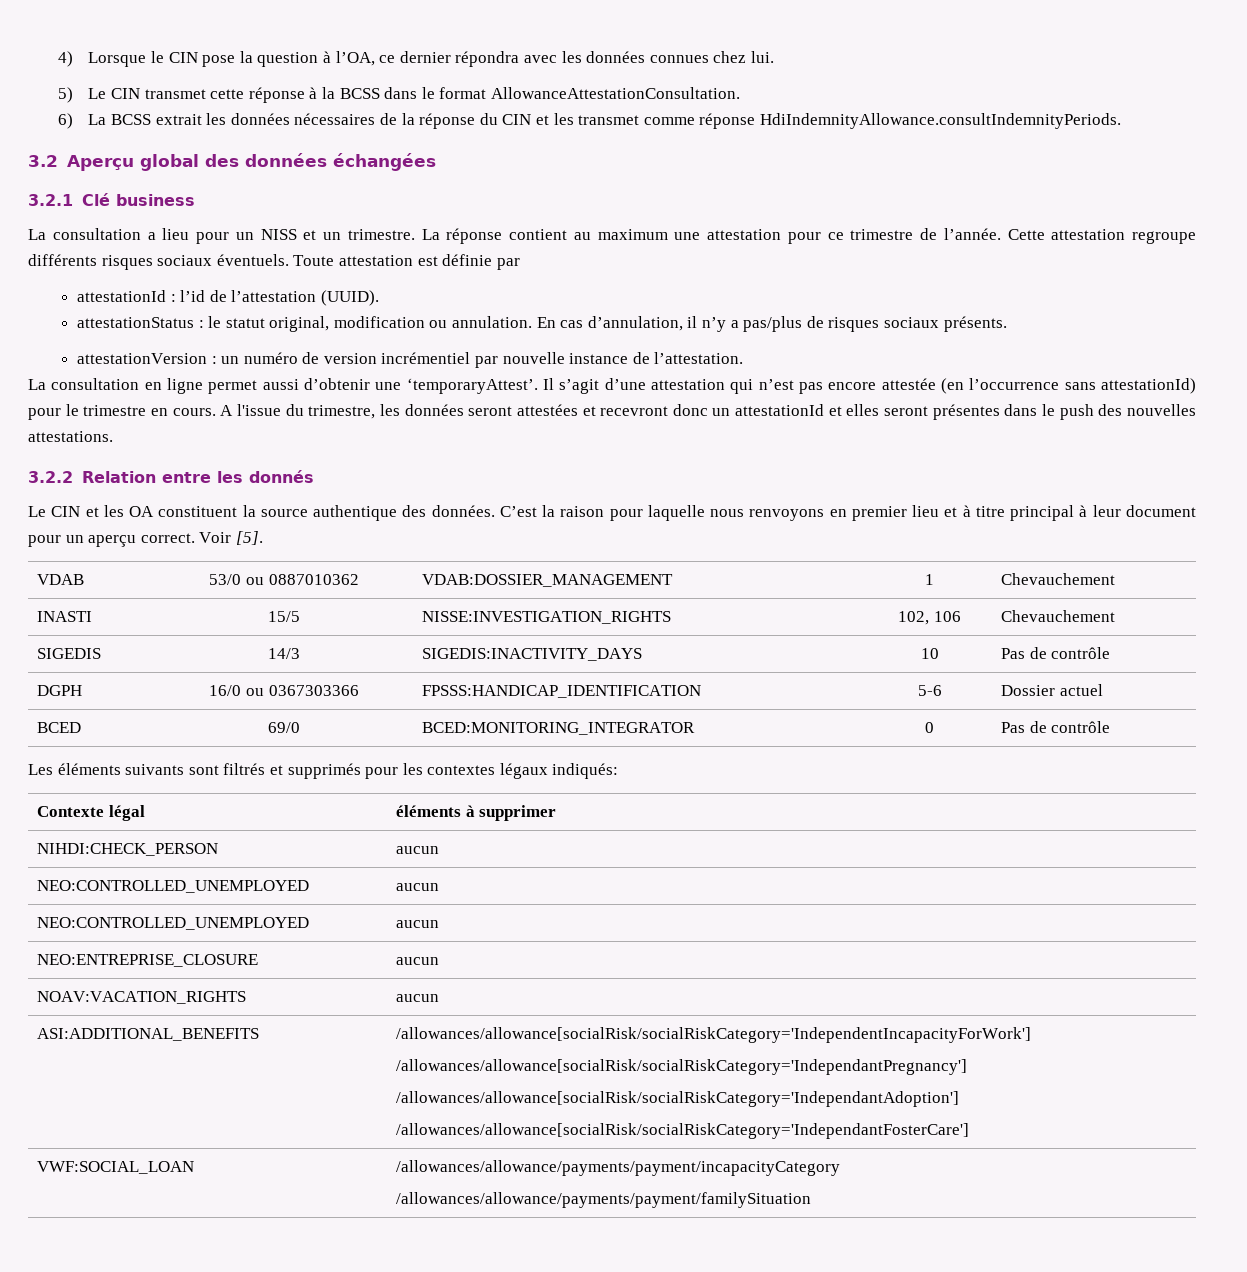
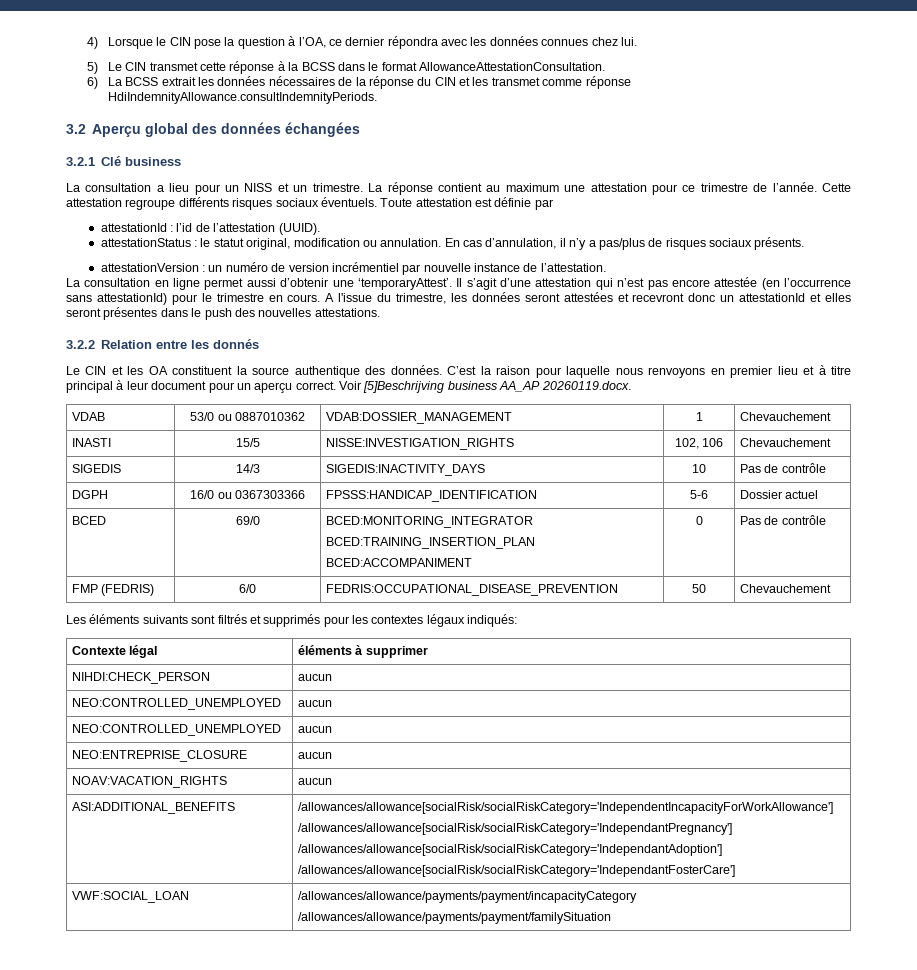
- Voir [5].
+ Voir [5]Beschrijving business AA_AP 20260119.docx.
- BCED | 69/0 | BCED:MONITORING_INTEGRATOR | 0 | Pas de contrôle
+ BCED | 69/0 | BCED:MONITORING_INTEGRATOR
+ BCED:TRAINING_INSERTION_PLAN
+ BCED:ACCOMPANIMENT | 0 | Pas de contrôle
+ FMP (FEDRIS) | 6/0 | FEDRIS:OCCUPATIONAL_DISEASE_PREVENTION | 50 | Chevauchement
- ASI:ADDITIONAL_BENEFITS | /allowances/allowance[socialRisk/socialRiskCategory='IndependentIncapacityForWork']
+ ASI:ADDITIONAL_BENEFITS | /allowances/allowance[socialRisk/socialRiskCategory='IndependentIncapacityForWorkAllowance']

